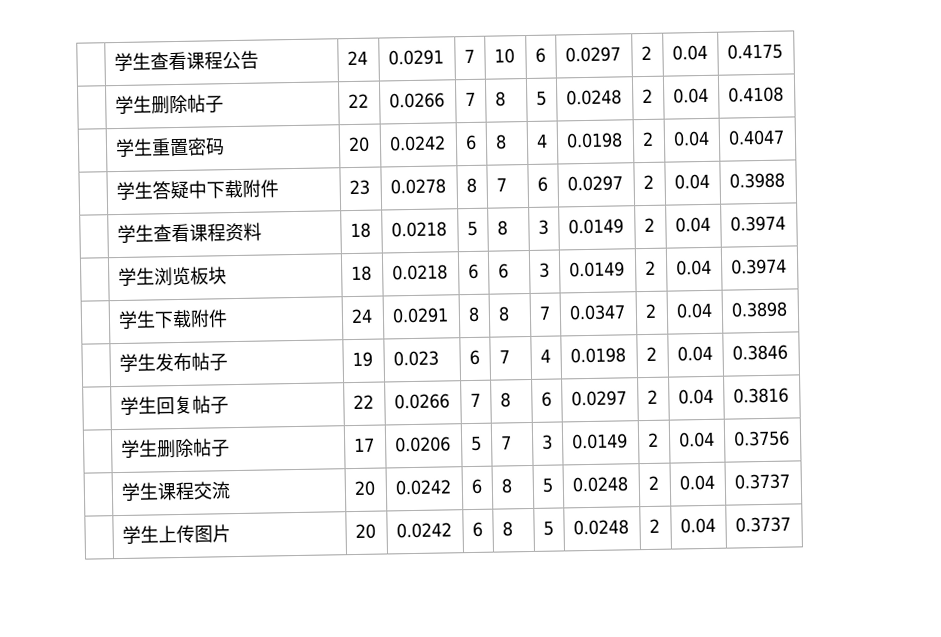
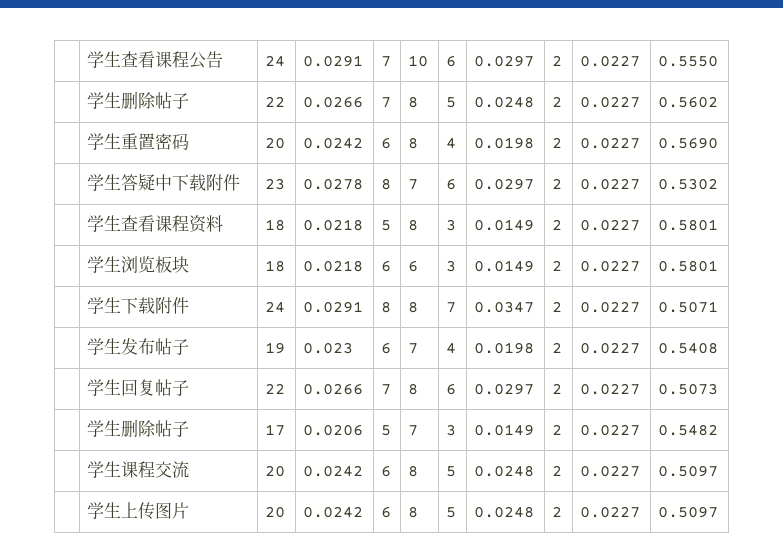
- | 学生查看课程公告 | 24 | 0.0291 | 7 | 10 | 6 | 0.0297 | 2 | 0.04 | 0.4175
+ | 学生查看课程公告 | 24 | 0.0291 | 7 | 10 | 6 | 0.0297 | 2 | 0.0227 | 0.5550
- | 学生删除帖子 | 22 | 0.0266 | 7 | 8 | 5 | 0.0248 | 2 | 0.04 | 0.4108
+ | 学生删除帖子 | 22 | 0.0266 | 7 | 8 | 5 | 0.0248 | 2 | 0.0227 | 0.5602
- | 学生重置密码 | 20 | 0.0242 | 6 | 8 | 4 | 0.0198 | 2 | 0.04 | 0.4047
+ | 学生重置密码 | 20 | 0.0242 | 6 | 8 | 4 | 0.0198 | 2 | 0.0227 | 0.5690
- | 学生答疑中下载附件 | 23 | 0.0278 | 8 | 7 | 6 | 0.0297 | 2 | 0.04 | 0.3988
+ | 学生答疑中下载附件 | 23 | 0.0278 | 8 | 7 | 6 | 0.0297 | 2 | 0.0227 | 0.5302
- | 学生查看课程资料 | 18 | 0.0218 | 5 | 8 | 3 | 0.0149 | 2 | 0.04 | 0.3974
+ | 学生查看课程资料 | 18 | 0.0218 | 5 | 8 | 3 | 0.0149 | 2 | 0.0227 | 0.5801
- | 学生浏览板块 | 18 | 0.0218 | 6 | 6 | 3 | 0.0149 | 2 | 0.04 | 0.3974
+ | 学生浏览板块 | 18 | 0.0218 | 6 | 6 | 3 | 0.0149 | 2 | 0.0227 | 0.5801
- | 学生下载附件 | 24 | 0.0291 | 8 | 8 | 7 | 0.0347 | 2 | 0.04 | 0.3898
+ | 学生下载附件 | 24 | 0.0291 | 8 | 8 | 7 | 0.0347 | 2 | 0.0227 | 0.5071
- | 学生发布帖子 | 19 | 0.023 | 6 | 7 | 4 | 0.0198 | 2 | 0.04 | 0.3846
+ | 学生发布帖子 | 19 | 0.023 | 6 | 7 | 4 | 0.0198 | 2 | 0.0227 | 0.5408
- | 学生回复帖子 | 22 | 0.0266 | 7 | 8 | 6 | 0.0297 | 2 | 0.04 | 0.3816
+ | 学生回复帖子 | 22 | 0.0266 | 7 | 8 | 6 | 0.0297 | 2 | 0.0227 | 0.5073
- | 学生删除帖子 | 17 | 0.0206 | 5 | 7 | 3 | 0.0149 | 2 | 0.04 | 0.3756
+ | 学生删除帖子 | 17 | 0.0206 | 5 | 7 | 3 | 0.0149 | 2 | 0.0227 | 0.5482
- | 学生课程交流 | 20 | 0.0242 | 6 | 8 | 5 | 0.0248 | 2 | 0.04 | 0.3737
+ | 学生课程交流 | 20 | 0.0242 | 6 | 8 | 5 | 0.0248 | 2 | 0.0227 | 0.5097
- | 学生上传图片 | 20 | 0.0242 | 6 | 8 | 5 | 0.0248 | 2 | 0.04 | 0.3737
+ | 学生上传图片 | 20 | 0.0242 | 6 | 8 | 5 | 0.0248 | 2 | 0.0227 | 0.5097

